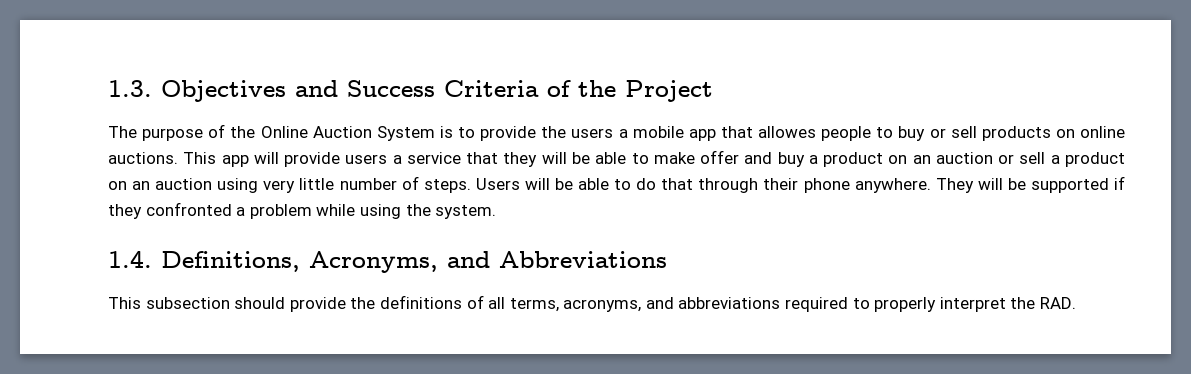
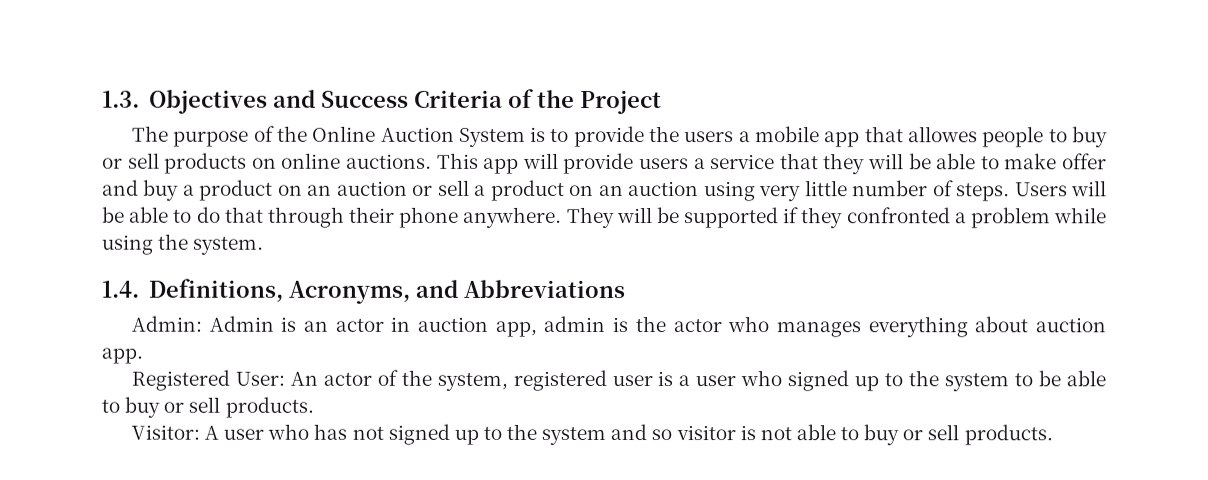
- This subsection should provide the definitions of all terms, acronyms, and abbreviations required to properly interpret the RAD.
+ Admin: Admin is an actor in auction app, admin is the actor who manages everything about auction app.
+ Registered User: An actor of the system, registered user is a user who signed up to the system to be able to buy or sell products.
+ Visitor: A user who has not signed up to the system and so visitor is not able to buy or sell products.

